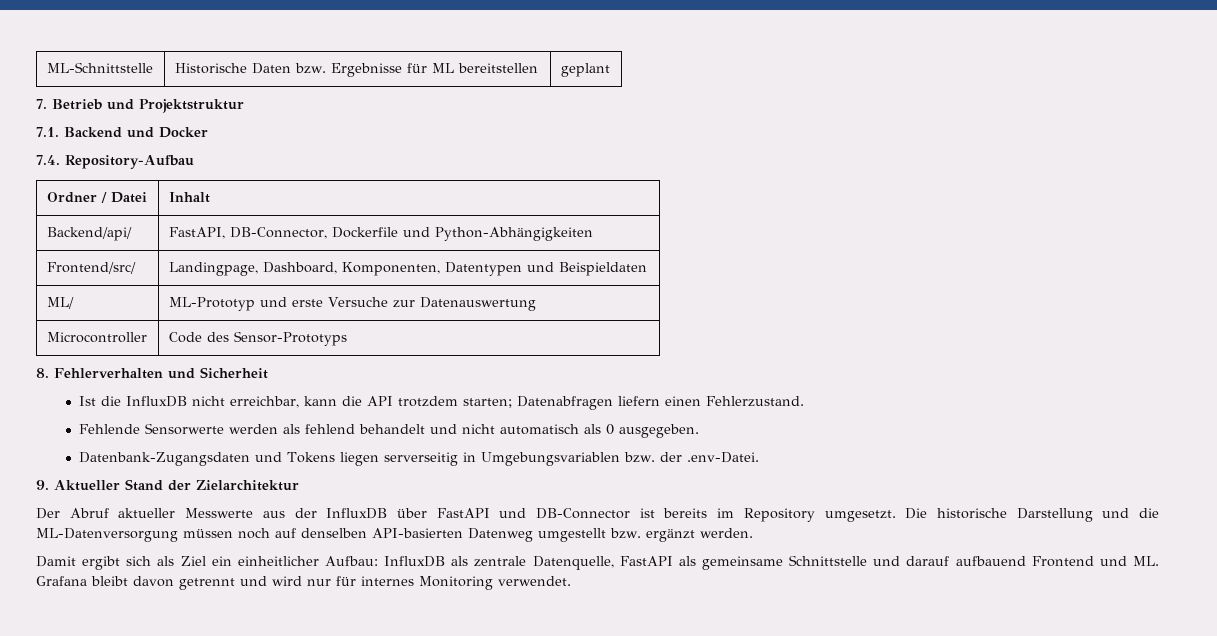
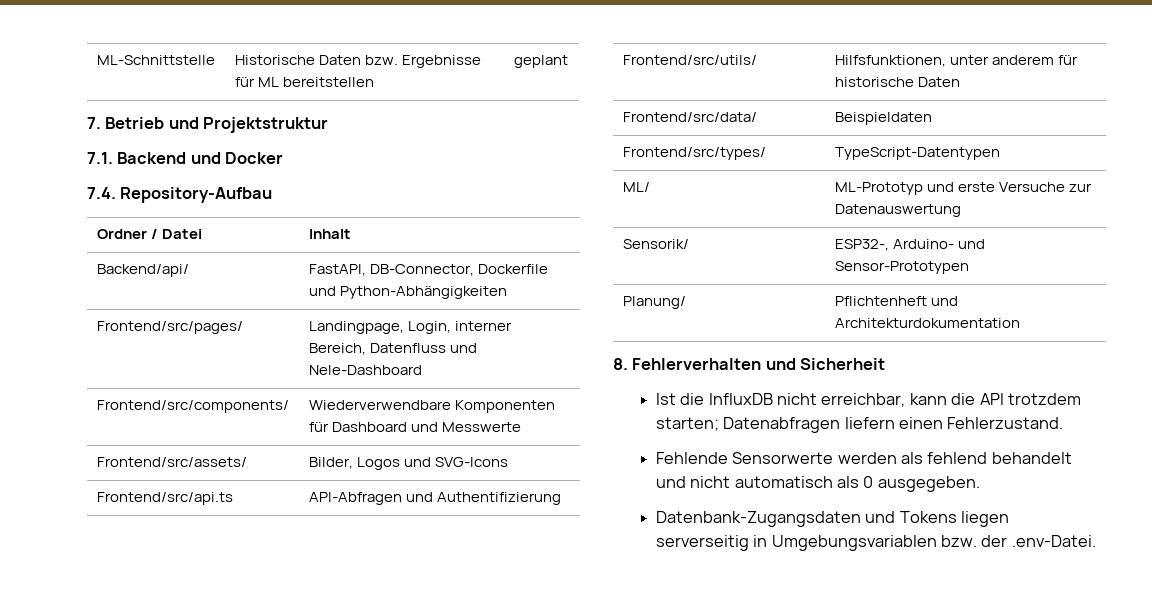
- Frontend/src/ | Landingpage, Dashboard, Komponenten, Datentypen und Beispieldaten
+ Frontend/src/pages/ | Landingpage, Login, interner Bereich, Datenfluss und Nele-Dashboard
+ Frontend/src/components/ | Wiederverwendbare Komponenten für Dashboard und Messwerte
+ Frontend/src/assets/ | Bilder, Logos und SVG-Icons
+ Frontend/src/api.ts | API-Abfragen und Authentifizierung
+ Frontend/src/utils/ | Hilfsfunktionen, unter anderem für historische Daten
+ Frontend/src/data/ | Beispieldaten
+ Frontend/src/types/ | TypeScript-Datentypen
- Microcontroller | Code des Sensor-Prototyps
+ Sensorik/ | ESP32-, Arduino- und Sensor-Prototypen
+ Planung/ | Pflichtenheft und Architekturdokumentation
- 9. Aktueller Stand der Zielarchitektur
- Der Abruf aktueller Messwerte aus der InfluxDB über FastAPI und DB-Connector ist bereits im Repository umgesetzt. Die historische Darstellung und die ML-Datenversorgung müssen noch auf denselben API-basierten Datenweg umgestellt bzw. ergänzt werden.
- Damit ergibt sich als Ziel ein einheitlicher Aufbau: InfluxDB als zentrale Datenquelle, FastAPI als gemeinsame Schnittstelle und darauf aufbauend Frontend und ML. Grafana bleibt davon getrennt und wird nur für internes Monitoring verwendet.

